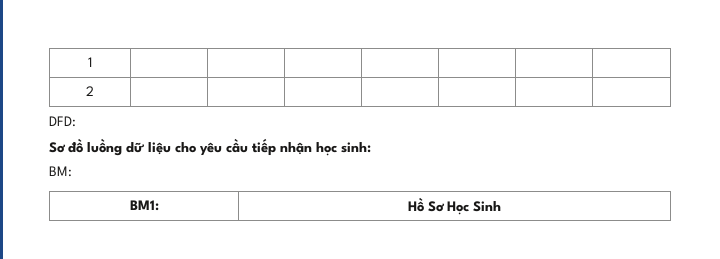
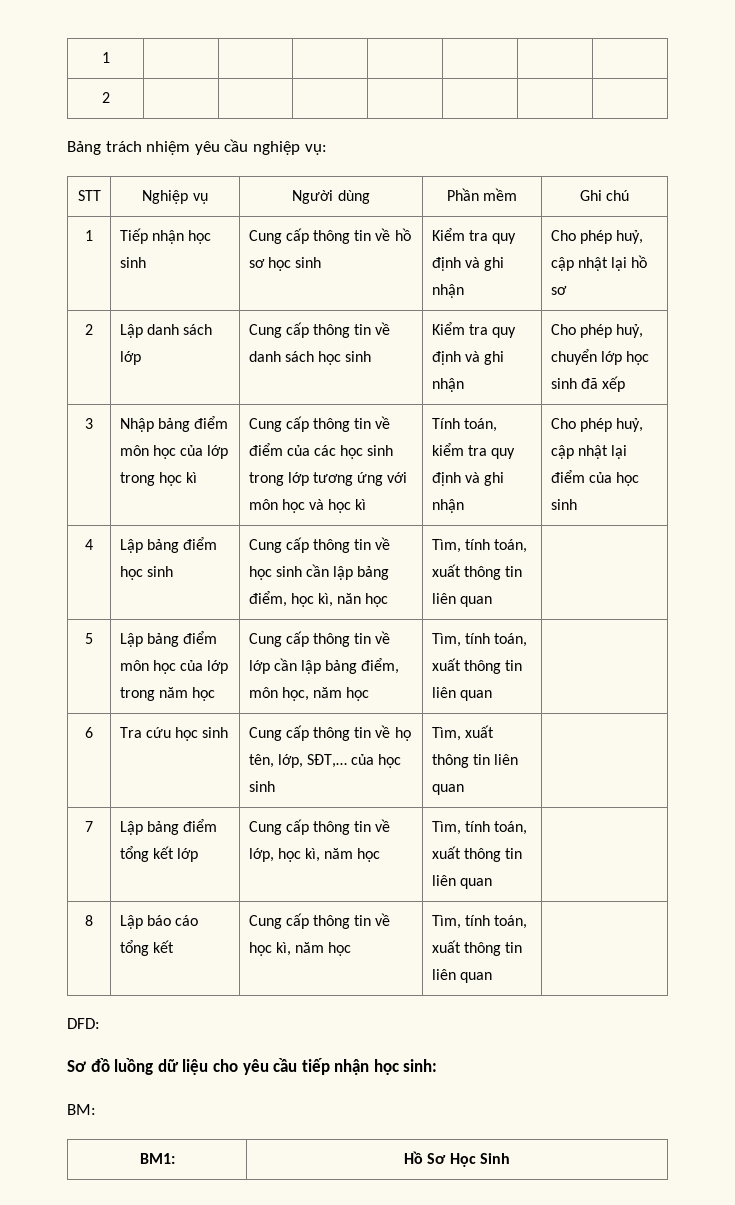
+ Bảng trách nhiệm yêu cầu nghiệp vụ:
+ STT | Nghiệp vụ | Người dùng | Phần mềm | Ghi chú
+ 1 | Tiếp nhận học sinh | Cung cấp thông tin về hồ sơ học sinh | Kiểm tra quy định và ghi nhận | Cho phép huỷ, cập nhật lại hồ sơ
+ 2 | Lập danh sách lớp | Cung cấp thông tin về danh sách học sinh | Kiểm tra quy định và ghi nhận | Cho phép huỷ, chuyển lớp học sinh đã xếp
+ 3 | Nhập bảng điểm môn học của lớp trong học kì | Cung cấp thông tin về điểm của các học sinh trong lớp tương ứng với môn học và học kì | Tính toán, kiểm tra quy định và ghi nhận | Cho phép huỷ, cập nhật lại điểm của học sinh
+ 4 | Lập bảng điểm học sinh | Cung cấp thông tin về học sinh cần lập bảng điểm, học kì, năn học | Tìm, tính toán, xuất thông tin liên quan |
+ 5 | Lập bảng điểm môn học của lớp trong năm học | Cung cấp thông tin về lớp cần lập bảng điểm, môn học, năm học | Tìm, tính toán, xuất thông tin liên quan |
+ 6 | Tra cứu học sinh | Cung cấp thông tin về họ tên, lớp, SĐT,… của học sinh | Tìm, xuất thông tin liên quan |
+ 7 | Lập bảng điểm tổng kết lớp | Cung cấp thông tin về lớp, học kì, năm học | Tìm, tính toán, xuất thông tin liên quan |
+ 8 | Lập báo cáo tổng kết | Cung cấp thông tin về học kì, năm học | Tìm, tính toán, xuất thông tin liên quan |

